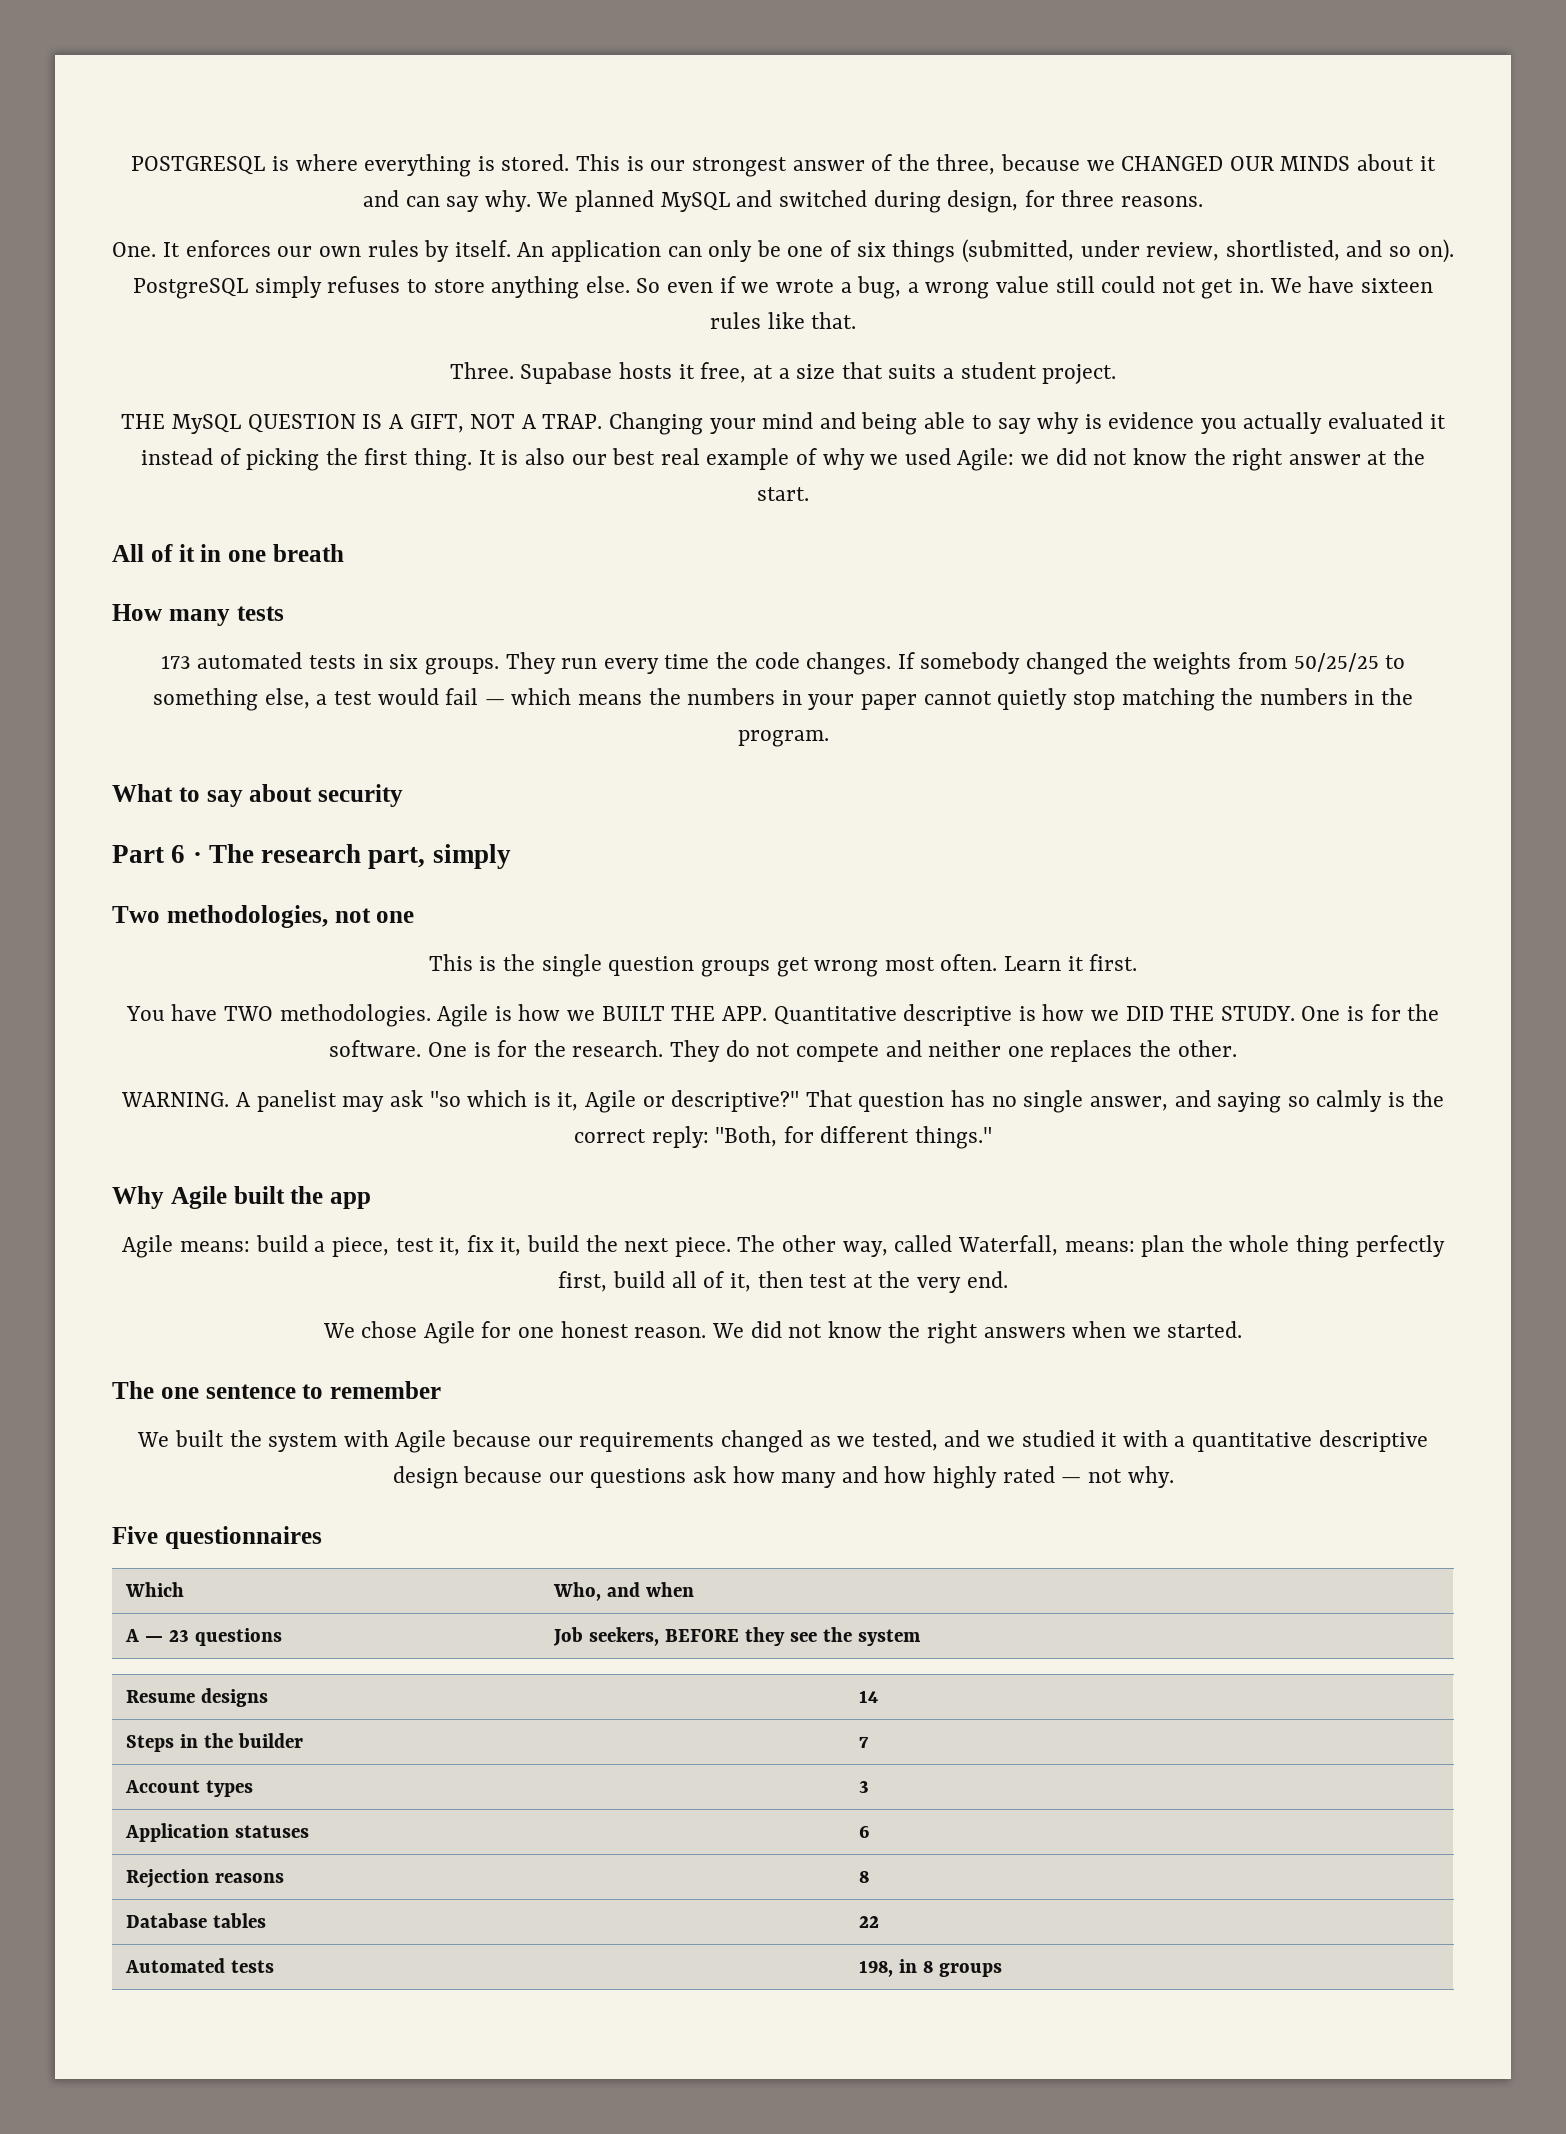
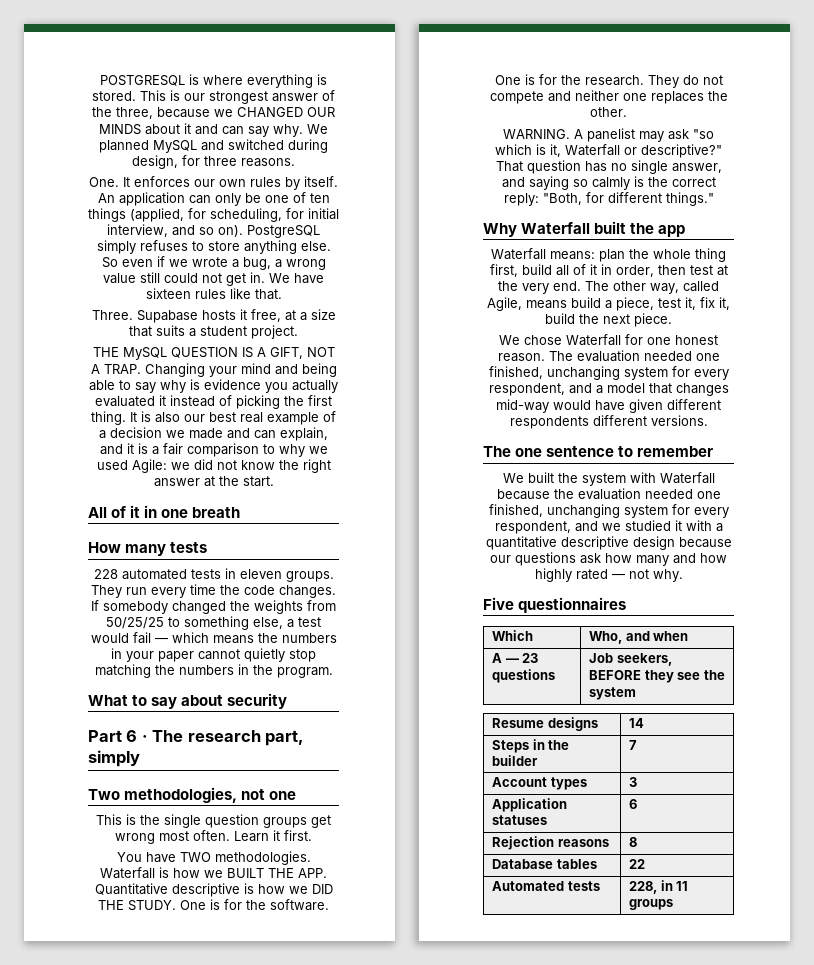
- An application can only be one of six things (submitted, under review, shortlisted, and so on).
+ An application can only be one of ten things (applied, for scheduling, for initial interview, and so on).
- It is also our best real example of why we used Agile: we did not know the right answer at the start.
+ It is also our best real example of a decision we made and can explain, and it is a fair comparison to why we used Agile: we did not know the right answer at the start.
- 173 automated tests in six groups.
+ 228 automated tests in eleven groups.
- Agile is how we BUILT THE APP. Quantitative descriptive is how we DID THE STUDY.
+ Waterfall is how we BUILT THE APP. Quantitative descriptive is how we DID THE STUDY.
- A panelist may ask "so which is it, Agile or descriptive?"
+ A panelist may ask "so which is it, Waterfall or descriptive?"
- Why Agile built the app
+ Why Waterfall built the app
- Agile means: build a piece, test it, fix it, build the next piece. The other way, called Waterfall, means: plan the whole thing perfectly first, build all of it, then test at the very end.
+ Waterfall means: plan the whole thing first, build all of it in order, then test at the very end. The other way, called Agile, means build a piece, test it, fix it, build the next piece.
- We chose Agile for one honest reason.
+ We chose Waterfall for one honest reason.
- We did not know the right answers when we started.
+ The evaluation needed one finished, unchanging system for every respondent, and a model that changes mid-way would have given different respondents different versions.
- We built the system with Agile because our requirements changed as we tested, and we studied it with a quantitative descriptive design because our questions ask how many and how highly rated — not why.
+ We built the system with Waterfall because the evaluation needed one finished, unchanging system for every respondent, and we studied it with a quantitative descriptive design because our questions ask how many and how highly rated — not why.
- Automated tests | 198, in 8 groups
+ Automated tests | 228, in 11 groups

